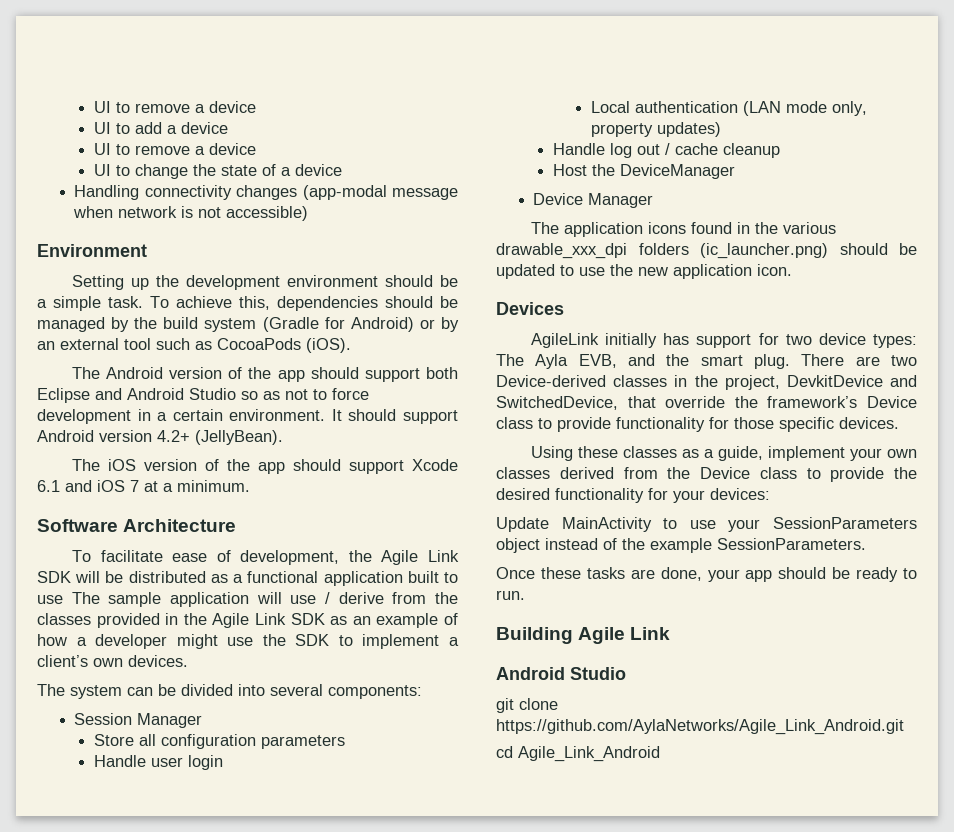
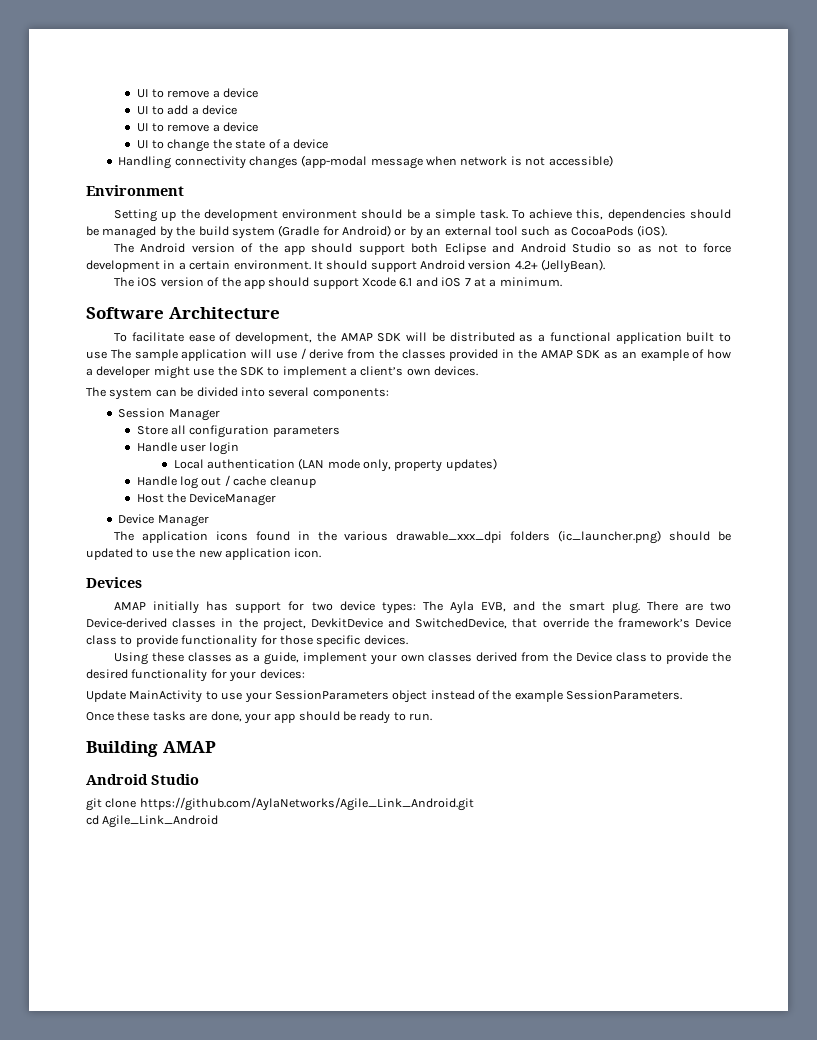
- To facilitate ease of development, the Agile Link SDK will be distributed as a functional application built to use The sample application will use / derive from the classes provided in the Agile Link SDK as an example of how a developer might use the SDK to implement a client’s own devices.
+ To facilitate ease of development, the AMAP SDK will be distributed as a functional application built to use The sample application will use / derive from the classes provided in the AMAP SDK as an example of how a developer might use the SDK to implement a client’s own devices.
- AgileLink initially has support for two device types: The Ayla EVB, and the smart plug.
+ AMAP initially has support for two device types: The Ayla EVB, and the smart plug.
- Building Agile Link
+ Building AMAP

